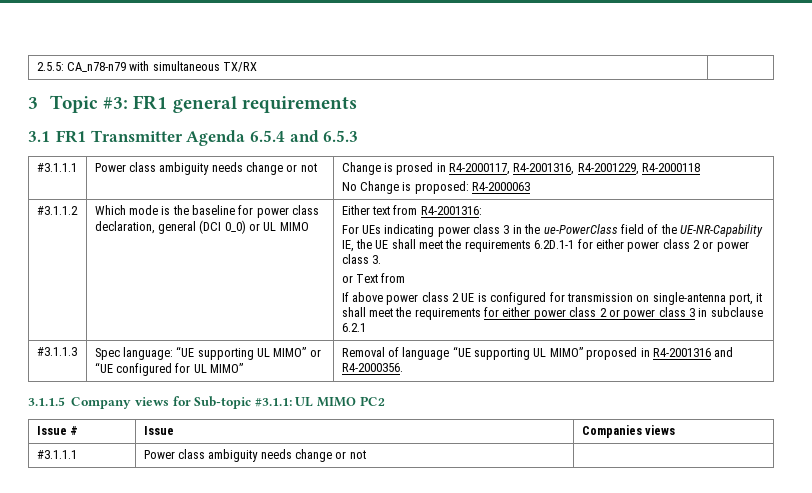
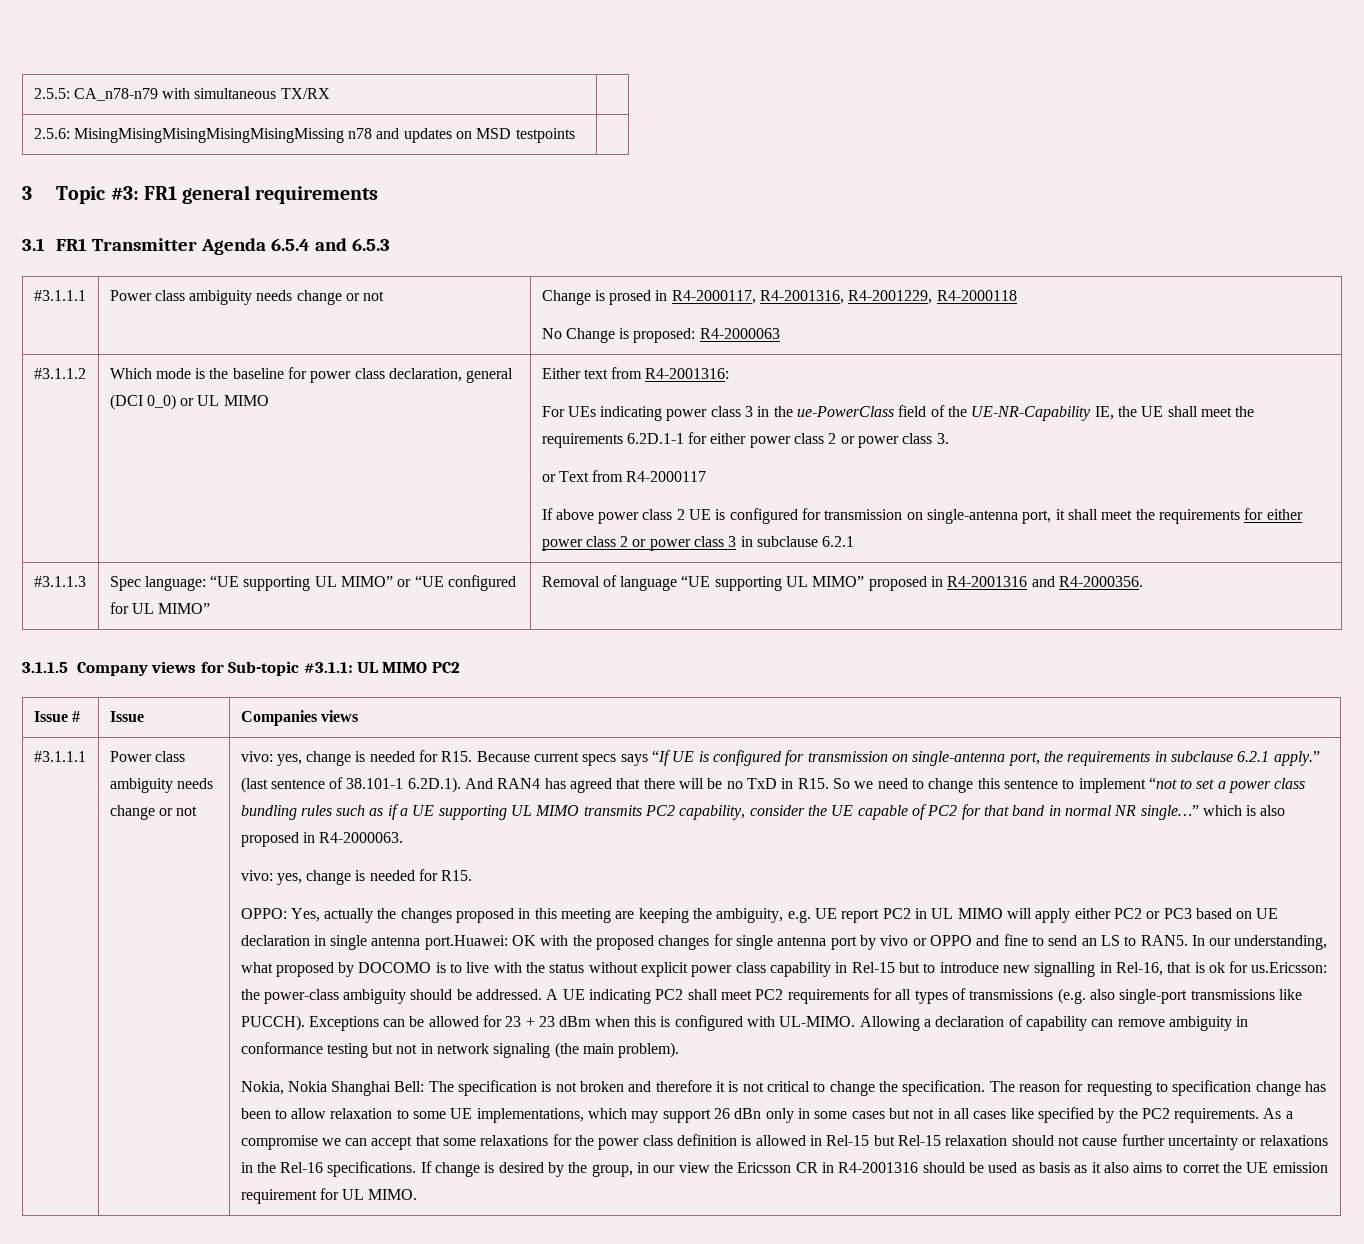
+ 2.5.6: MisingMisingMisingMisingMisingMissing n78 and updates on MSD testpoints |
- or Text from
+ or Text from R4-2000117
+ vivo: yes, change is needed for R15. Because current specs says “If UE is configured for transmission on single-antenna port, the requirements in subclause 6.2.1 apply.” (last sentence of 38.101-1 6.2D.1). And RAN4 has agreed that there will be no TxD in R15. So we need to change this sentence to implement “not to set a power class bundling rules such as if a UE supporting UL MIMO transmits PC2 capability, consider the UE capable of PC2 for that band in normal NR single…” which is also proposed in R4-2000063.
+ vivo: yes, change is needed for R15.
+ OPPO: Yes, actually the changes proposed in this meeting are keeping the ambiguity, e.g. UE report PC2 in UL MIMO will apply either PC2 or PC3 based on UE declaration in single antenna port.Huawei: OK with the proposed changes for single antenna port by vivo or OPPO and fine to send an LS to RAN5. In our understanding, what proposed by DOCOMO is to live with the status without explicit power class capability in Rel-15 but to introduce new signalling in Rel-16, that is ok for us.Ericsson: the power-class ambiguity should be addressed. A UE indicating PC2 shall meet PC2 requirements for all types of transmissions (e.g. also single-port transmissions like PUCCH). Exceptions can be allowed for 23 + 23 dBm when this is configured with UL-MIMO. Allowing a declaration of capability can remove ambiguity in conformance testing but not in network signaling (the main problem).
+ Nokia, Nokia Shanghai Bell: The specification is not broken and therefore it is not critical to change the specification. The reason for requesting to specification change has been to allow relaxation to some UE implementations, which may support 26 dBn only in some cases but not in all cases like specified by the PC2 requirements. As a compromise we can accept that some relaxations for the power class definition is allowed in Rel-15 but Rel-15 relaxation should not cause further uncertainty or relaxations in the Rel-16 specifications. If change is desired by the group, in our view the Ericsson CR in R4-2001316 should be used as basis as it also aims to corret the UE emission requirement for UL MIMO.

